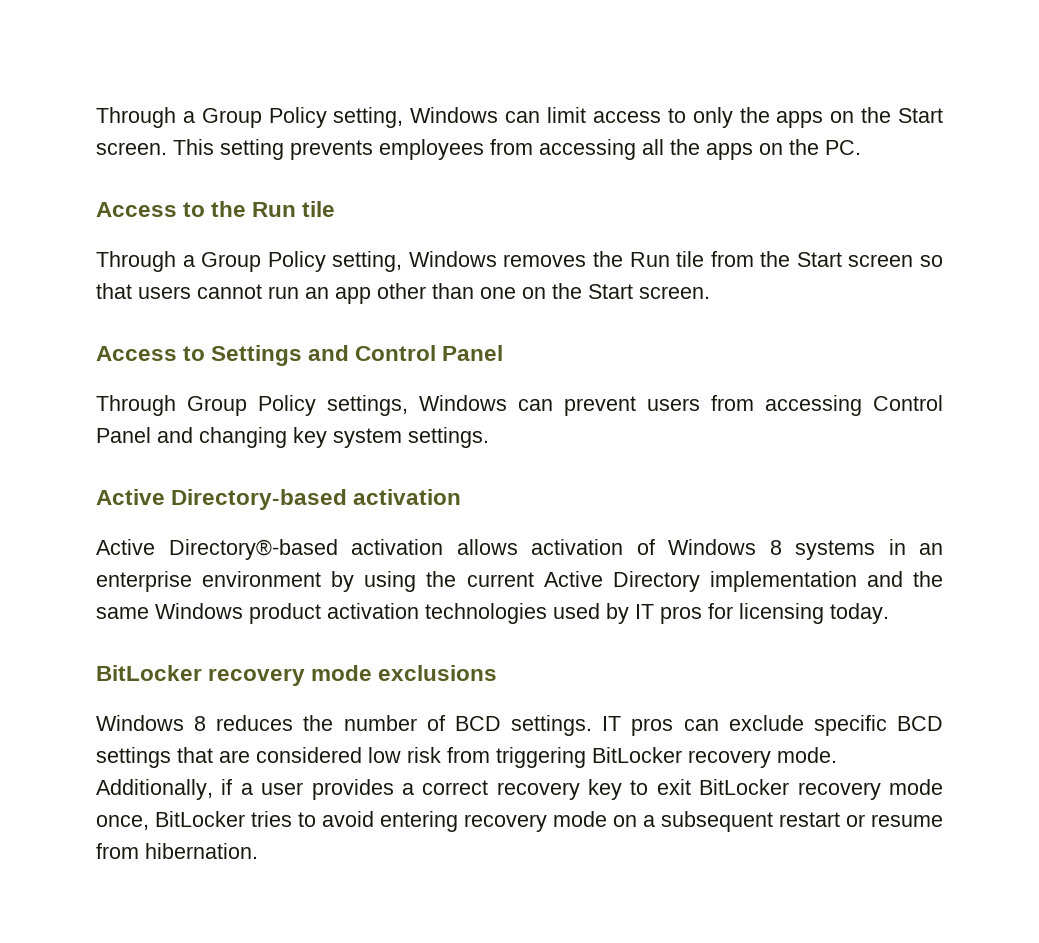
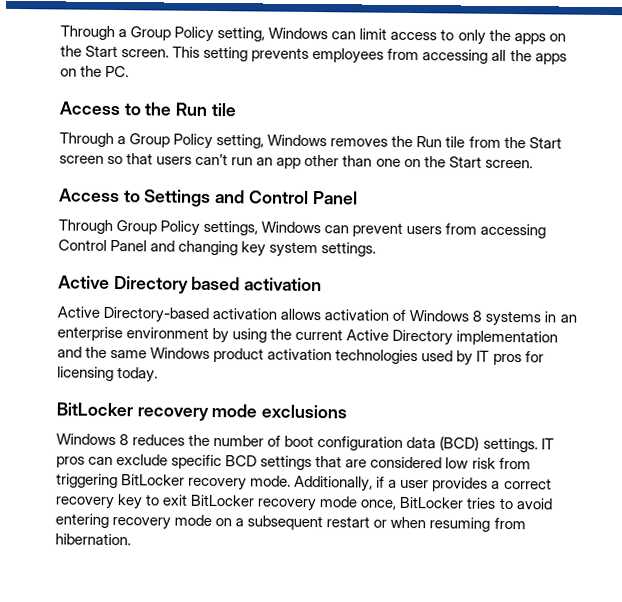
- Through a Group Policy setting, Windows removes the Run tile from the Start screen so that users cannot run an app other than one on the Start screen.
+ Through a Group Policy setting, Windows removes the Run tile from the Start screen so that users can’t run an app other than one on the Start screen.
- Active Directory-based activation
+ Active Directory based activation
- Active Directory®-based activation allows activation of Windows 8 systems in an enterprise environment by using the current Active Directory implementation and the same Windows product activation technologies used by IT pros for licensing today.
+ Active Directory-based activation allows activation of Windows 8 systems in an enterprise environment by using the current Active Directory implementation and the same Windows product activation technologies used by IT pros for licensing today.
- Windows 8 reduces the number of BCD settings.
+ Windows 8 reduces the number of boot configuration data (BCD) settings.
- Additionally, if a user provides a correct recovery key to exit BitLocker recovery mode once, BitLocker tries to avoid entering recovery mode on a subsequent restart or resume from hibernation.
+ Additionally, if a user provides a correct recovery key to exit BitLocker recovery mode once, BitLocker tries to avoid entering recovery mode on a subsequent restart or when resuming from hibernation.

